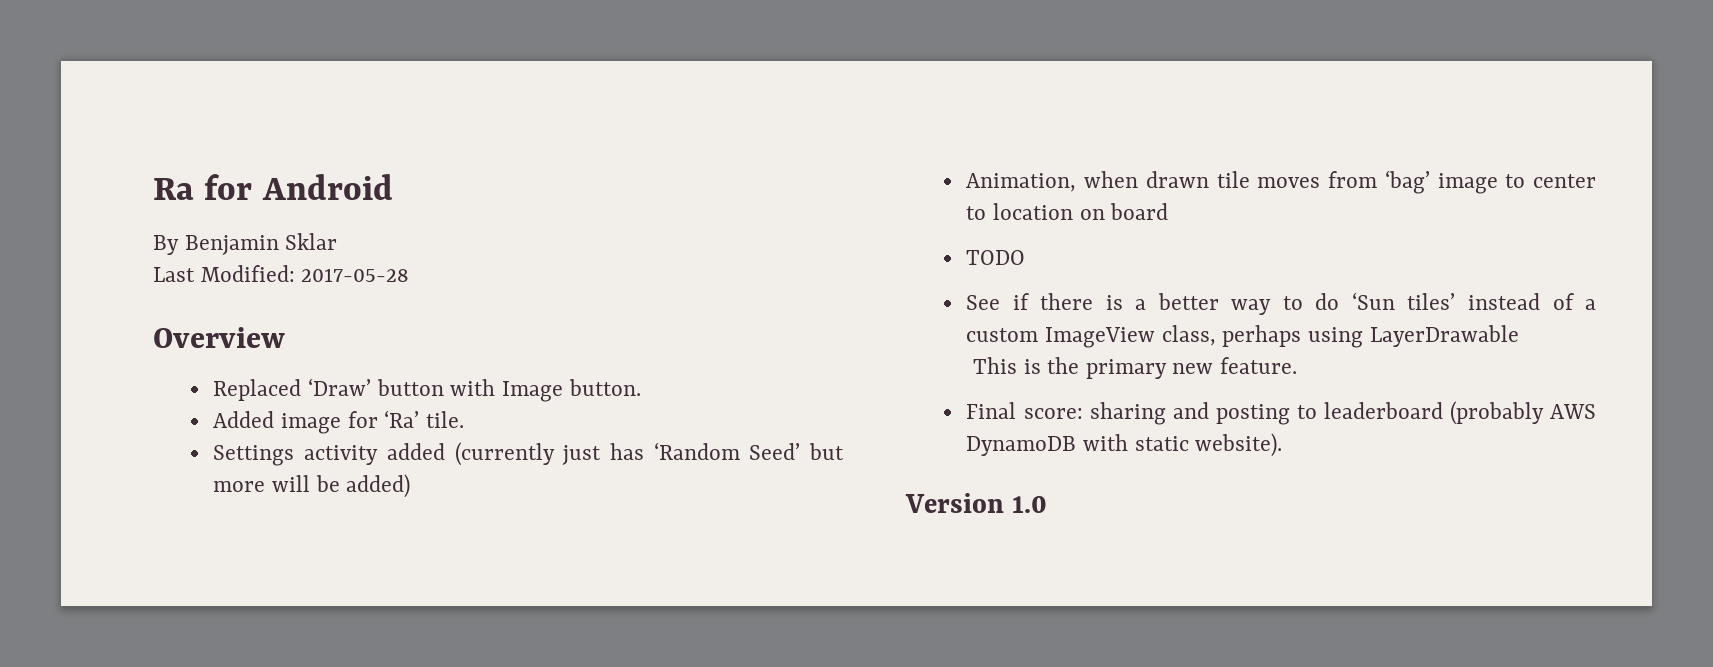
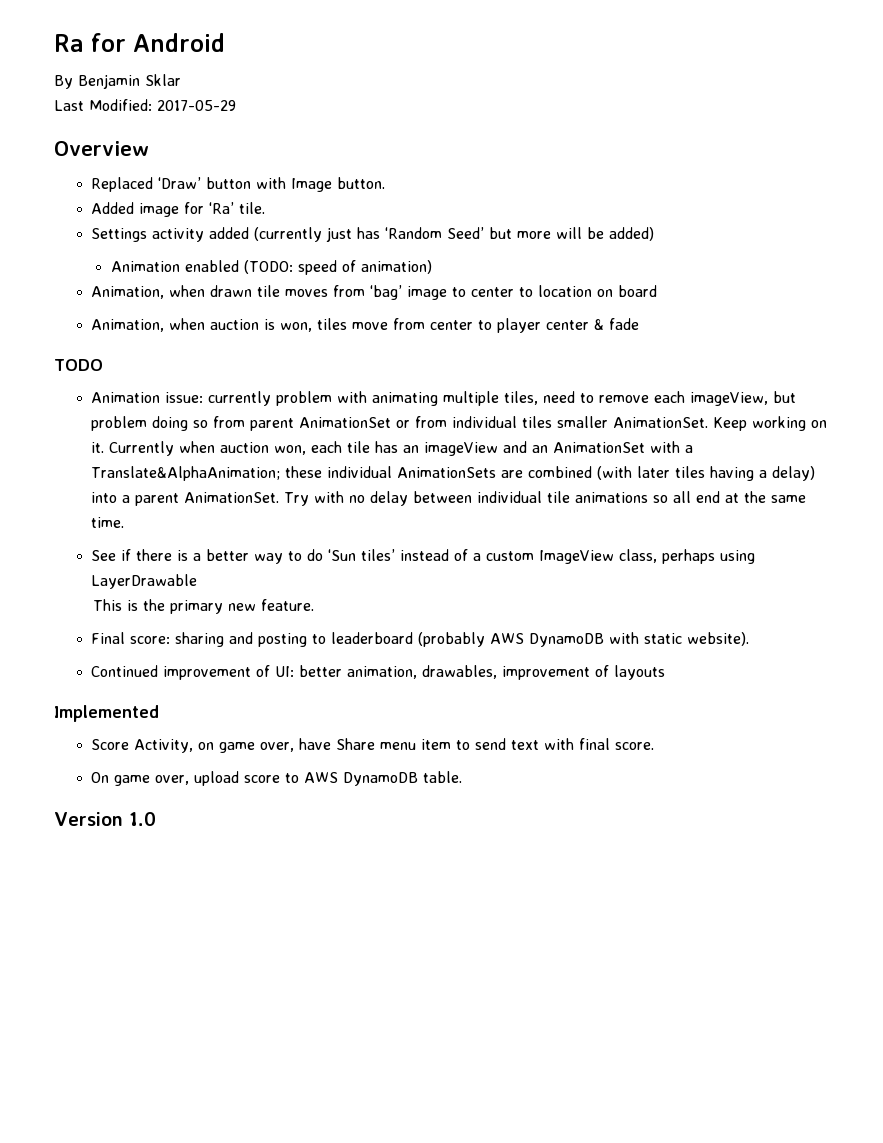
- Last Modified: 2017-05-28
+ Last Modified: 2017-05-29
+ Animation enabled (TODO: speed of animation)
+ Animation, when auction is won, tiles move from center to player center & fade
  TODO
+ Animation issue: currently problem with animating multiple tiles, need to remove each imageView, but problem doing so from parent AnimationSet or from individual tiles smaller AnimationSet. Keep working on it. Currently when auction won, each tile has an imageView and an AnimationSet with a Translate&AlphaAnimation; these individual AnimationSets are combined (with later tiles having a delay) into a parent AnimationSet. Try with no delay between individual tile animations so all end at the same time.
+ Continued improvement of UI: better animation, drawables, improvement of layouts
+ Implemented
+ Score Activity, on game over, have Share menu item to send text with final score.
+ On game over, upload score to AWS DynamoDB table.

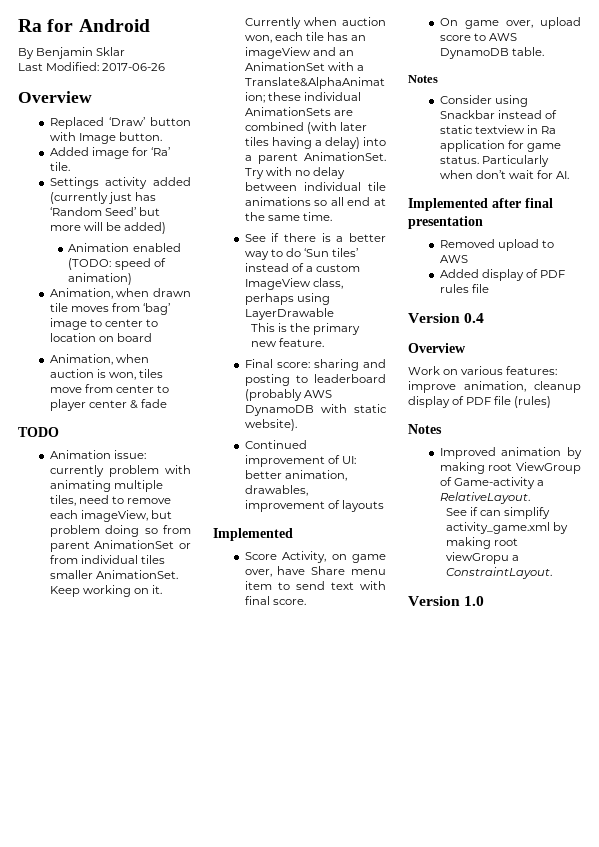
- Last Modified: 2017-05-29
+ Last Modified: 2017-06-26
  On game over, upload score to AWS DynamoDB table.
+ Notes
+ Consider using Snackbar instead of static textview in Ra application for game status. Particularly when don’t wait for AI.
+ Implemented after final presentation
+ Removed upload to AWS
+ Added display of PDF rules file
+ Version 0.4
+ Overview
+ Work on various features: improve animation, cleanup display of PDF file (rules)
+ Notes
+ Improved animation by making root ViewGroup of Game-activity a RelativeLayout.
+ See if can simplify activity_game.xml by making root viewGropu a ConstraintLayout.

